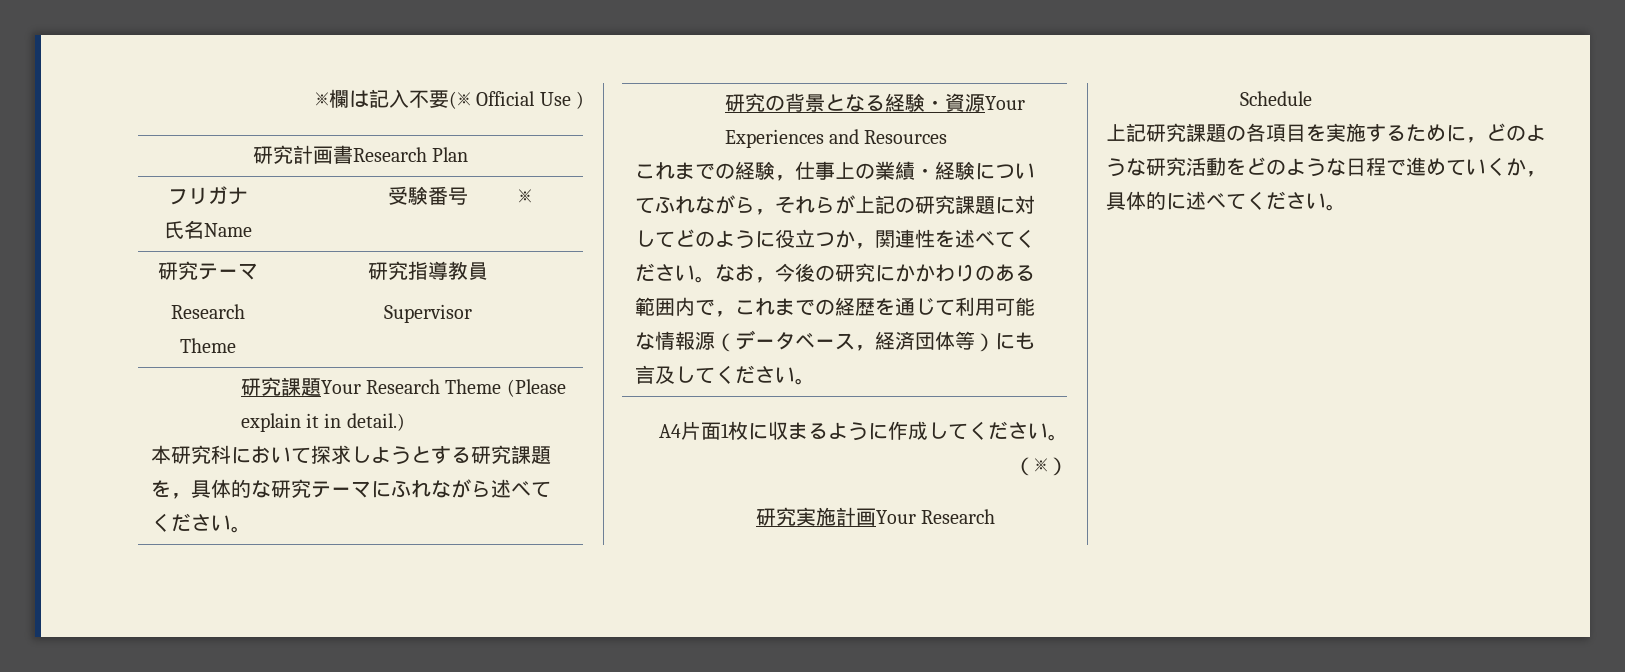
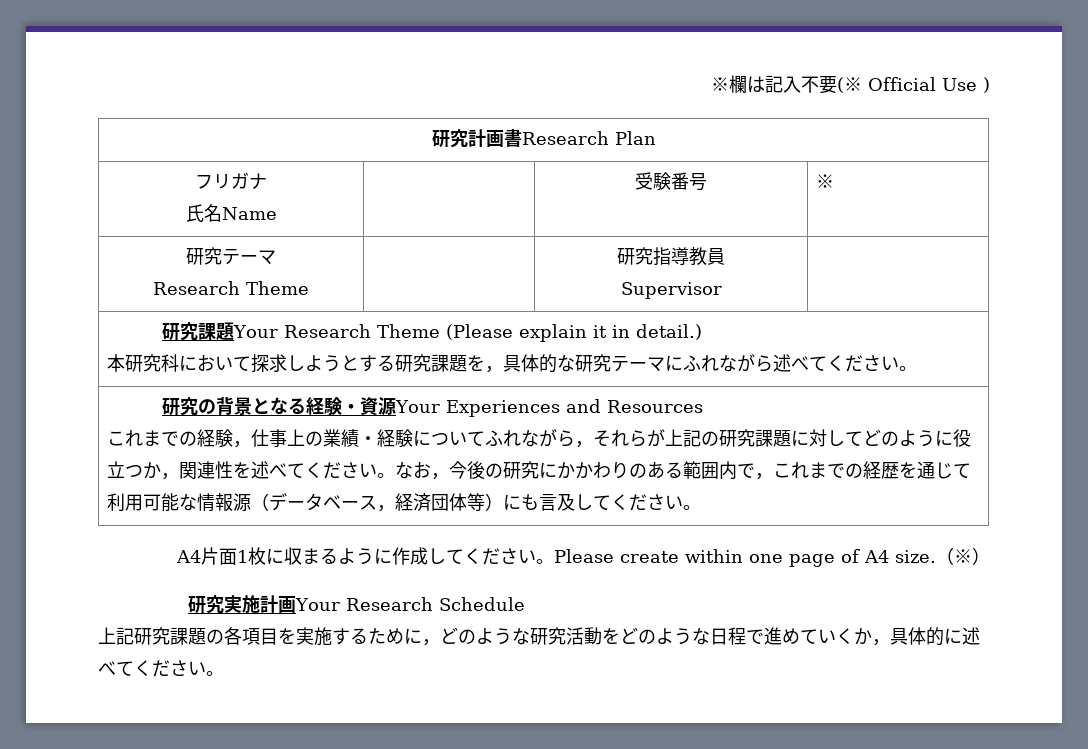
+ Please create within one page of A4 size.

